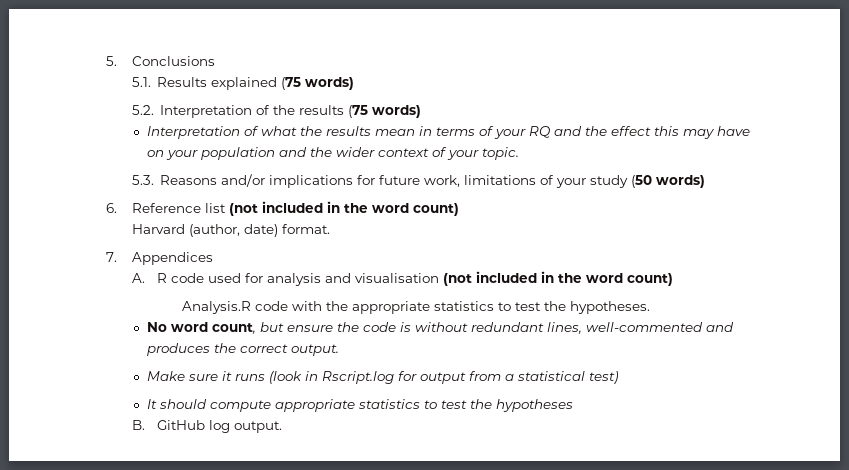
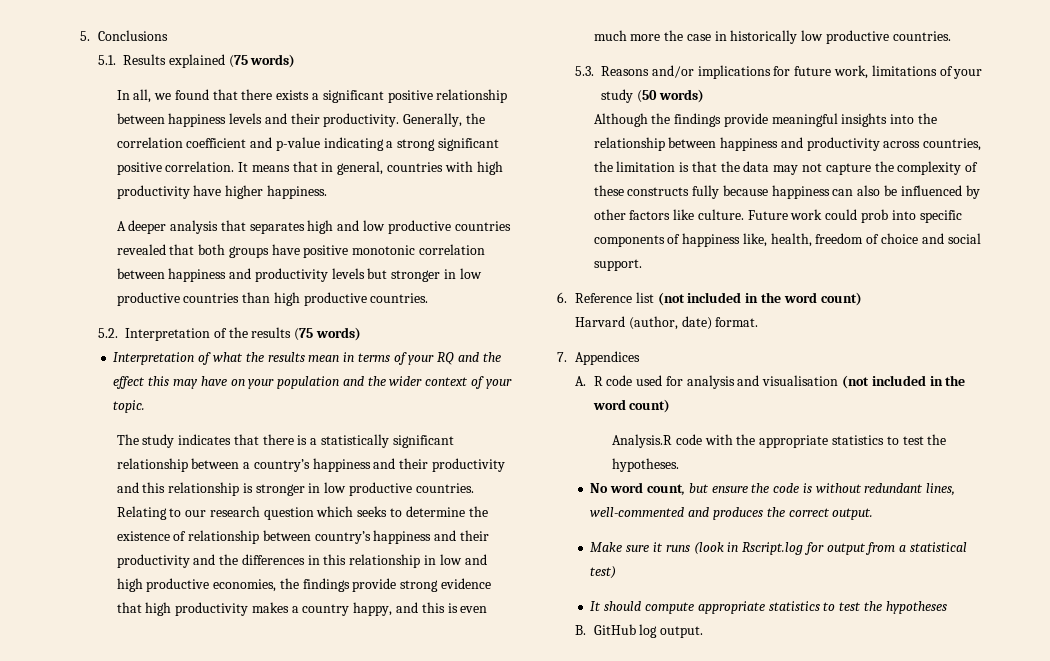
+ In all, we found that there exists a significant positive relationship between happiness levels and their productivity. Generally, the correlation coefficient and p-value indicating a strong significant positive correlation. It means that in general, countries with high productivity have higher happiness.
+ A deeper analysis that separates high and low productive countries revealed that both groups have positive monotonic correlation between happiness and productivity levels but stronger in low productive countries than high productive countries.
+ The study indicates that there is a statistically significant relationship between a country’s happiness and their productivity and this relationship is stronger in low productive countries. Relating to our research question which seeks to determine the existence of relationship between country’s happiness and their productivity and the differences in this relationship in low and high productive economies, the findings provide strong evidence that high productivity makes a country happy, and this is even much more the case in historically low productive countries.
+ Although the findings provide meaningful insights into the relationship between happiness and productivity across countries, the limitation is that the data may not capture the complexity of these constructs fully because happiness can also be influenced by other factors like culture. Future work could prob into specific components of happiness like, health, freedom of choice and social support.

